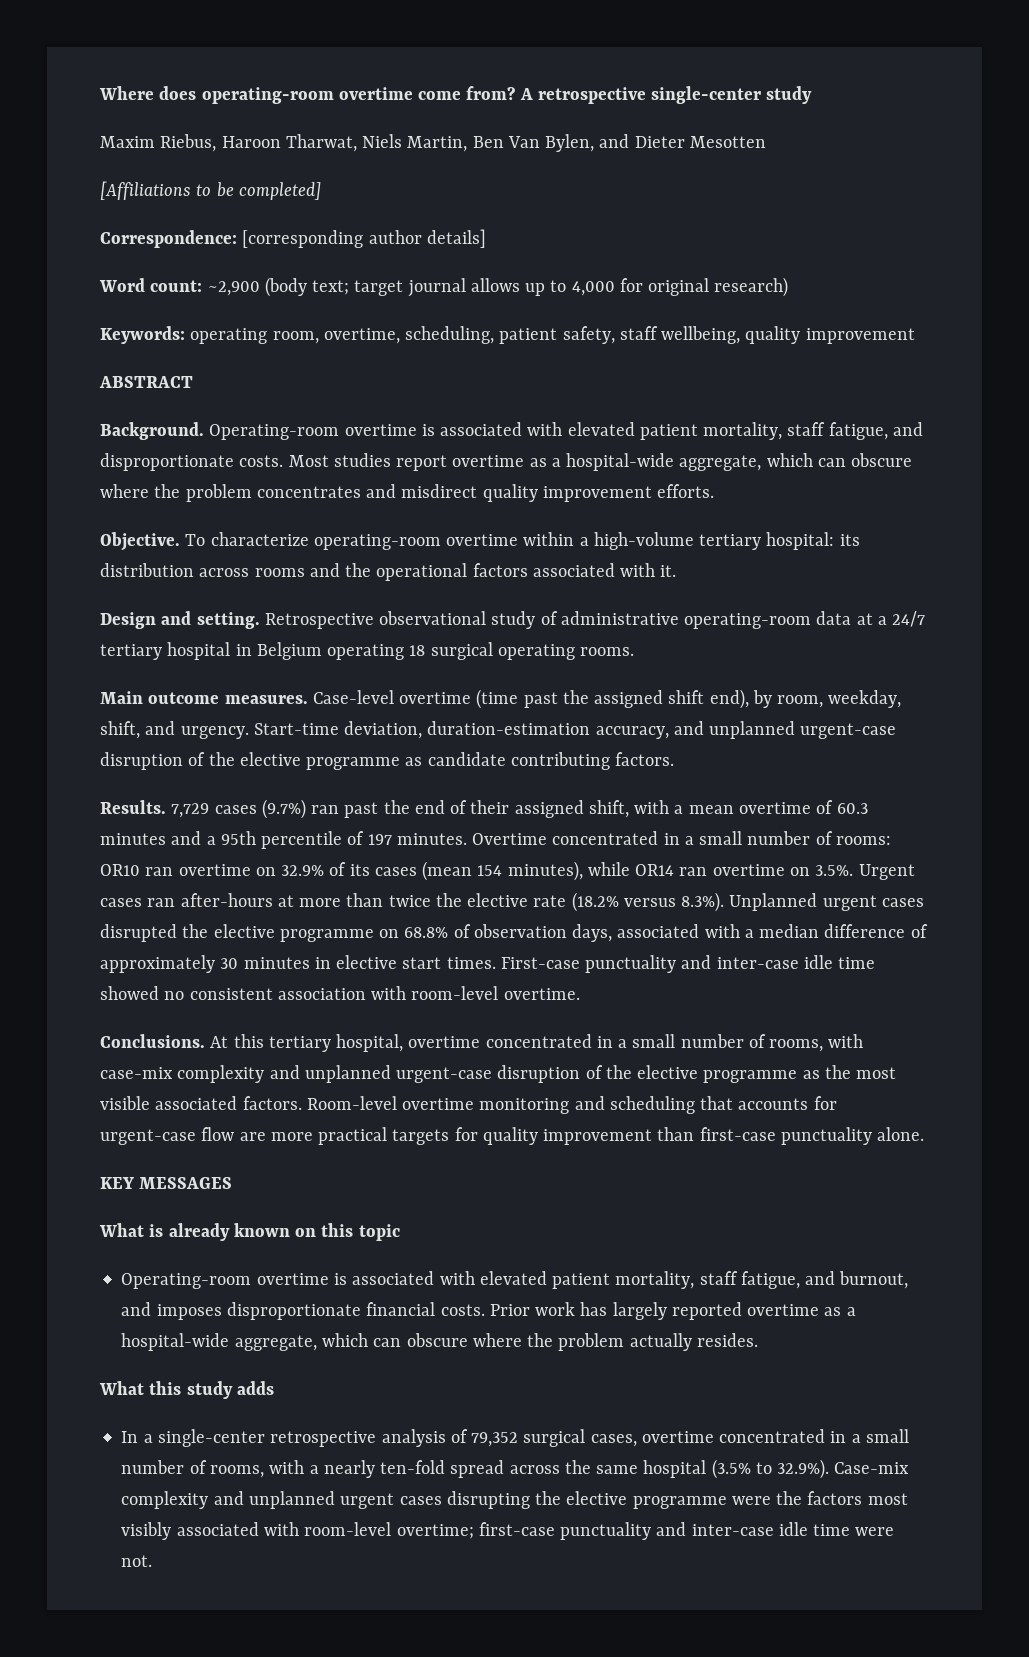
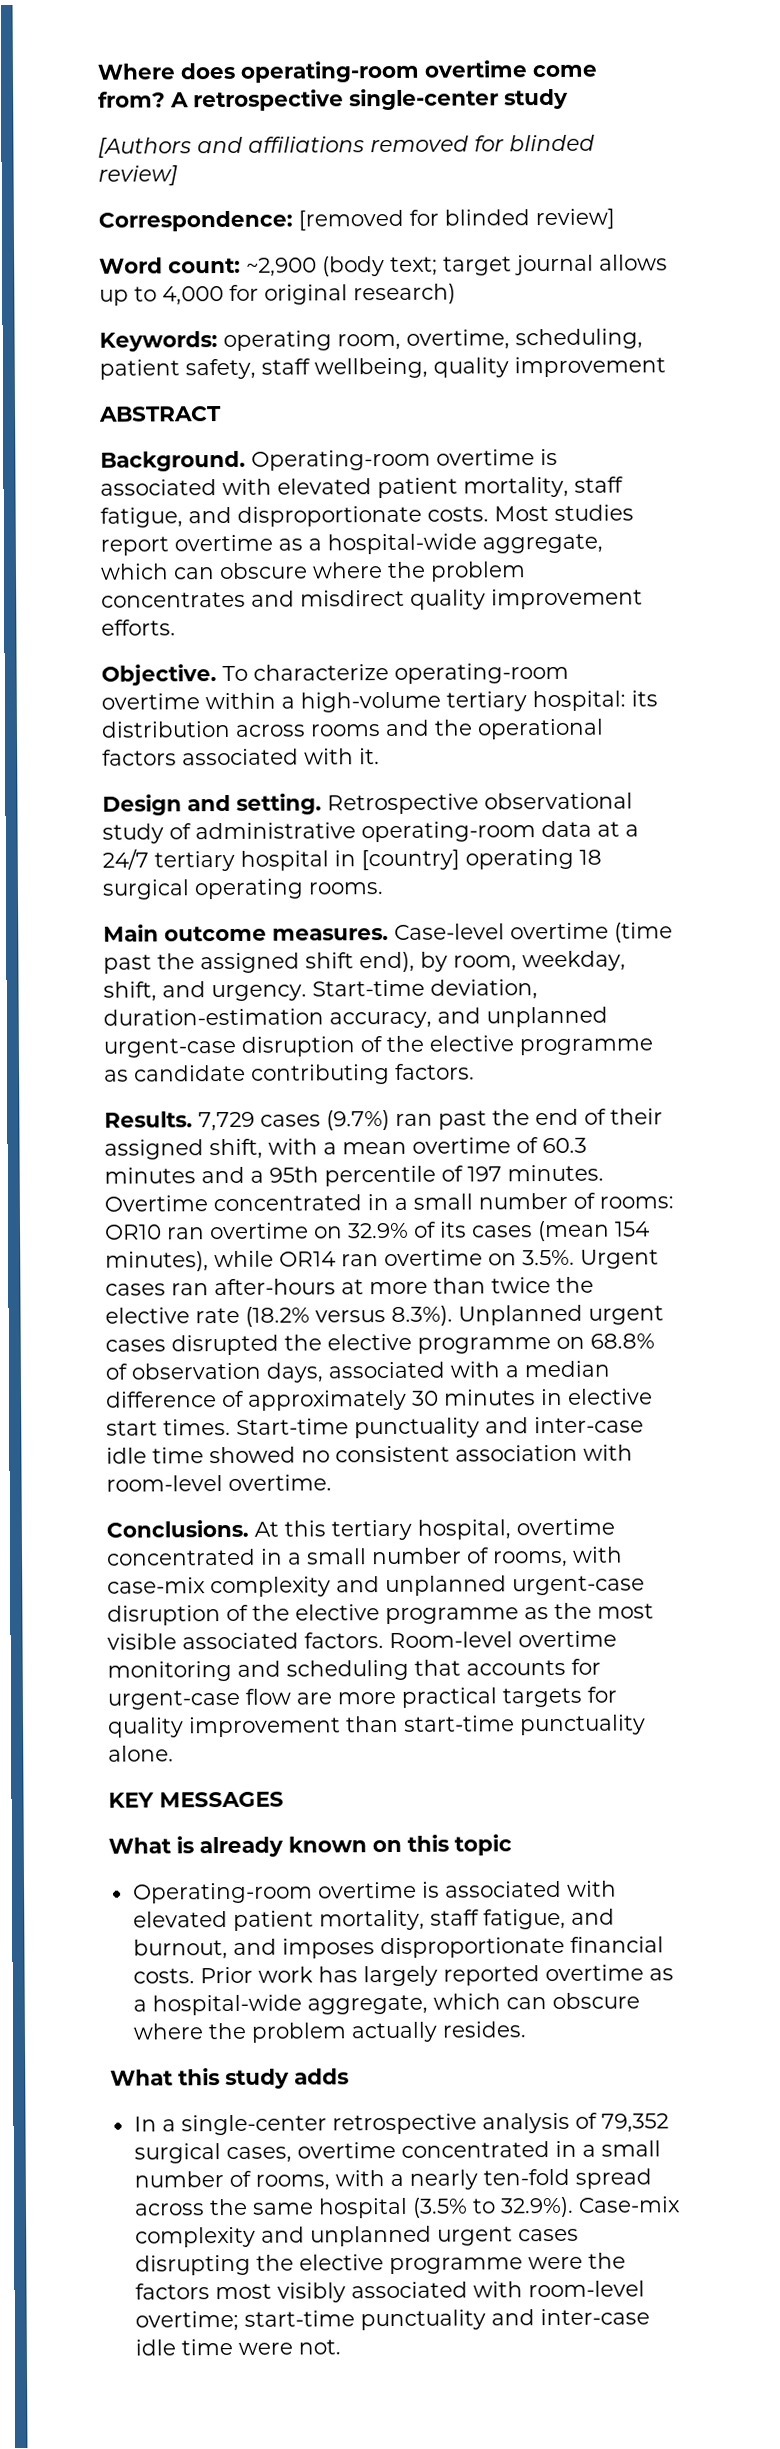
- Maxim Riebus, Haroon Tharwat, Niels Martin, Ben Van Bylen, and Dieter Mesotten
- [Affiliations to be completed]
- Correspondence: [corresponding author details]
+ [Authors and affiliations removed for blinded review]
+ Correspondence: [removed for blinded review]
- Retrospective observational study of administrative operating-room data at a 24/7 tertiary hospital in Belgium operating 18 surgical operating rooms.
+ Retrospective observational study of administrative operating-room data at a 24/7 tertiary hospital in [country] operating 18 surgical operating rooms.
- First-case punctuality and inter-case idle time showed no consistent association with room-level overtime.
+ Start-time punctuality and inter-case idle time showed no consistent association with room-level overtime.
- Room-level overtime monitoring and scheduling that accounts for urgent-case flow are more practical targets for quality improvement than first-case punctuality alone.
+ Room-level overtime monitoring and scheduling that accounts for urgent-case flow are more practical targets for quality improvement than start-time punctuality alone.
- In a single-center retrospective analysis of 79,352 surgical cases, overtime concentrated in a small number of rooms, with a nearly ten-fold spread across the same hospital (3.5% to 32.9%). Case-mix complexity and unplanned urgent cases disrupting the elective programme were the factors most visibly associated with room-level overtime; first-case punctuality and inter-case idle time were not.
+ In a single-center retrospective analysis of 79,352 surgical cases, overtime concentrated in a small number of rooms, with a nearly ten-fold spread across the same hospital (3.5% to 32.9%). Case-mix complexity and unplanned urgent cases disrupting the elective programme were the factors most visibly associated with room-level overtime; start-time punctuality and inter-case idle time were not.

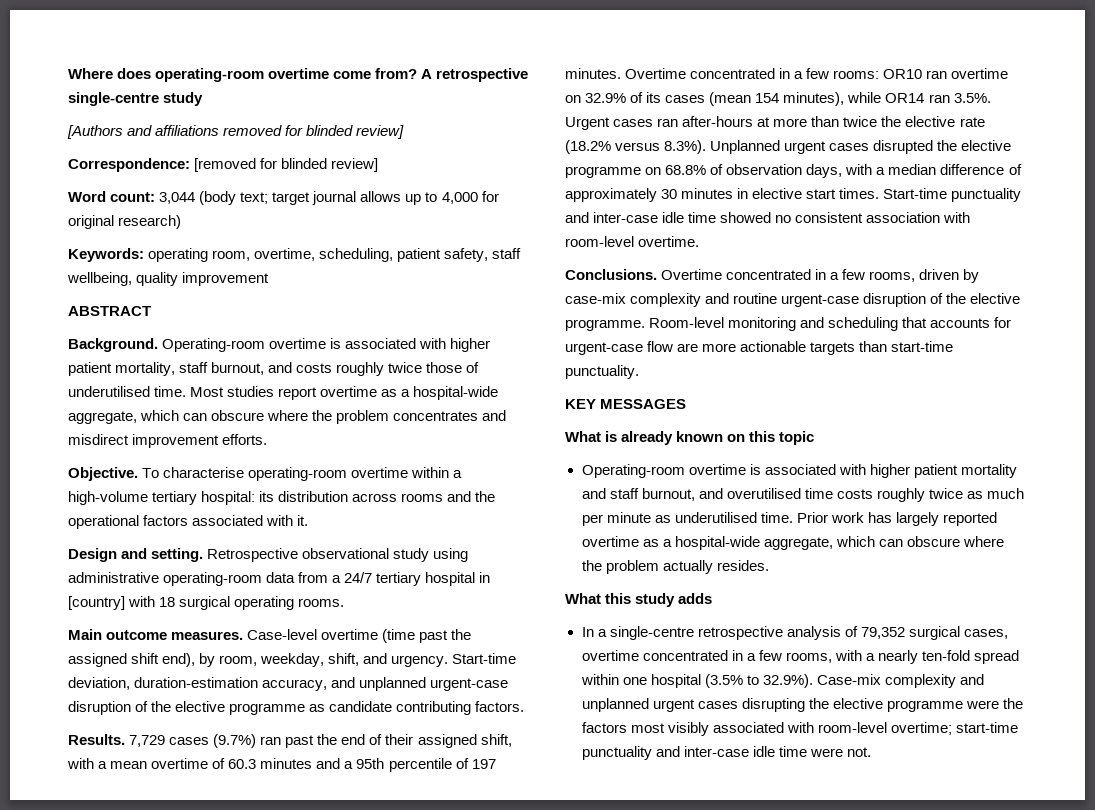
- A retrospective single-center study
+ A retrospective single-centre study
- Word count: ~2,900 (body text; target journal allows up to 4,000 for original research)
+ Word count: 3,044 (body text; target journal allows up to 4,000 for original research)
- Operating-room overtime is associated with elevated patient mortality, staff fatigue, and disproportionate costs.
+ Operating-room overtime is associated with higher patient mortality, staff burnout, and costs roughly twice those of underutilised time.
- Most studies report overtime as a hospital-wide aggregate, which can obscure where the problem concentrates and misdirect quality improvement efforts.
+ Most studies report overtime as a hospital-wide aggregate, which can obscure where the problem concentrates and misdirect improvement efforts.
- To characterize operating-room overtime within a high-volume tertiary hospital: its distribution across rooms and the operational factors associated with it.
+ To characterise operating-room overtime within a high-volume tertiary hospital: its distribution across rooms and the operational factors associated with it.
- Retrospective observational study of administrative operating-room data at a 24/7 tertiary hospital in [country] operating 18 surgical operating rooms.
+ Retrospective observational study using administrative operating-room data from a 24/7 tertiary hospital in [country] with 18 surgical operating rooms.
- Overtime concentrated in a small number of rooms: OR10 ran overtime on 32.9% of its cases (mean 154 minutes), while OR14 ran overtime on 3.5%. Urgent cases ran after-hours at more than twice the elective rate (18.2% versus 8.3%). Unplanned urgent cases disrupted the elective programme on 68.8% of observation days, associated with a median difference of approximately 30 minutes in elective start times.
+ Overtime concentrated in a few rooms: OR10 ran overtime on 32.9% of its cases (mean 154 minutes), while OR14 ran 3.5%. Urgent cases ran after-hours at more than twice the elective rate (18.2% versus 8.3%). Unplanned urgent cases disrupted the elective programme on 68.8% of observation days, with a median difference of approximately 30 minutes in elective start times.
- At this tertiary hospital, overtime concentrated in a small number of rooms, with case-mix complexity and unplanned urgent-case disruption of the elective programme as the most visible associated factors. Room-level overtime monitoring and scheduling that accounts for urgent-case flow are more practical targets for quality improvement than start-time punctuality alone.
+ Overtime concentrated in a few rooms, driven by case-mix complexity and routine urgent-case disruption of the elective programme. Room-level monitoring and scheduling that accounts for urgent-case flow are more actionable targets than start-time punctuality.
- Operating-room overtime is associated with elevated patient mortality, staff fatigue, and burnout, and imposes disproportionate financial costs.
+ Operating-room overtime is associated with higher patient mortality and staff burnout, and overutilised time costs roughly twice as much per minute as underutilised time.
- In a single-center retrospective analysis of 79,352 surgical cases, overtime concentrated in a small number of rooms, with a nearly ten-fold spread across the same hospital (3.5% to 32.9%). Case-mix complexity and unplanned urgent cases disrupting the elective programme were the factors most visibly associated with room-level overtime; start-time punctuality and inter-case idle time were not.
+ In a single-centre retrospective analysis of 79,352 surgical cases, overtime concentrated in a few rooms, with a nearly ten-fold spread within one hospital (3.5% to 32.9%). Case-mix complexity and unplanned urgent cases disrupting the elective programme were the factors most visibly associated with room-level overtime; start-time punctuality and inter-case idle time were not.

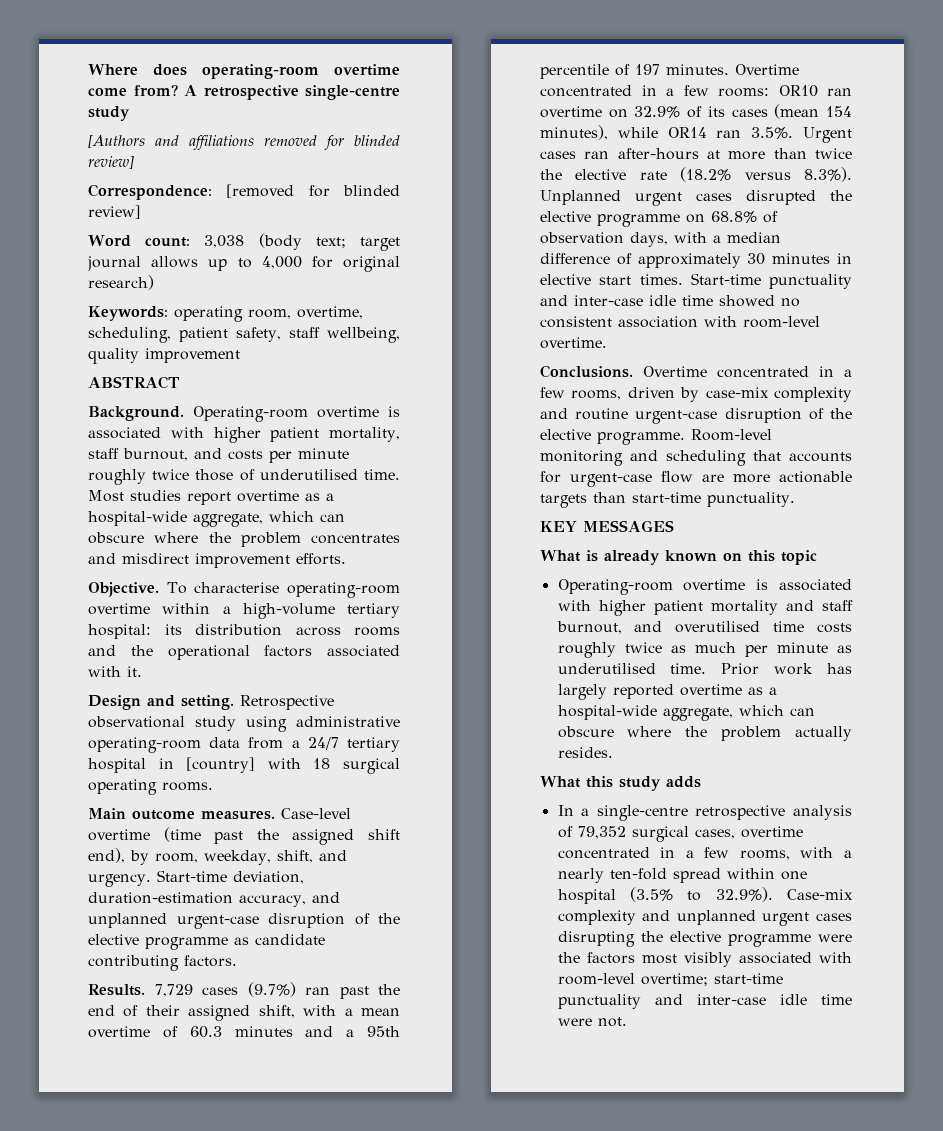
- Word count: 3,044 (body text; target journal allows up to 4,000 for original research)
+ Word count: 3,038 (body text; target journal allows up to 4,000 for original research)
- Operating-room overtime is associated with higher patient mortality, staff burnout, and costs roughly twice those of underutilised time.
+ Operating-room overtime is associated with higher patient mortality, staff burnout, and costs per minute roughly twice those of underutilised time.

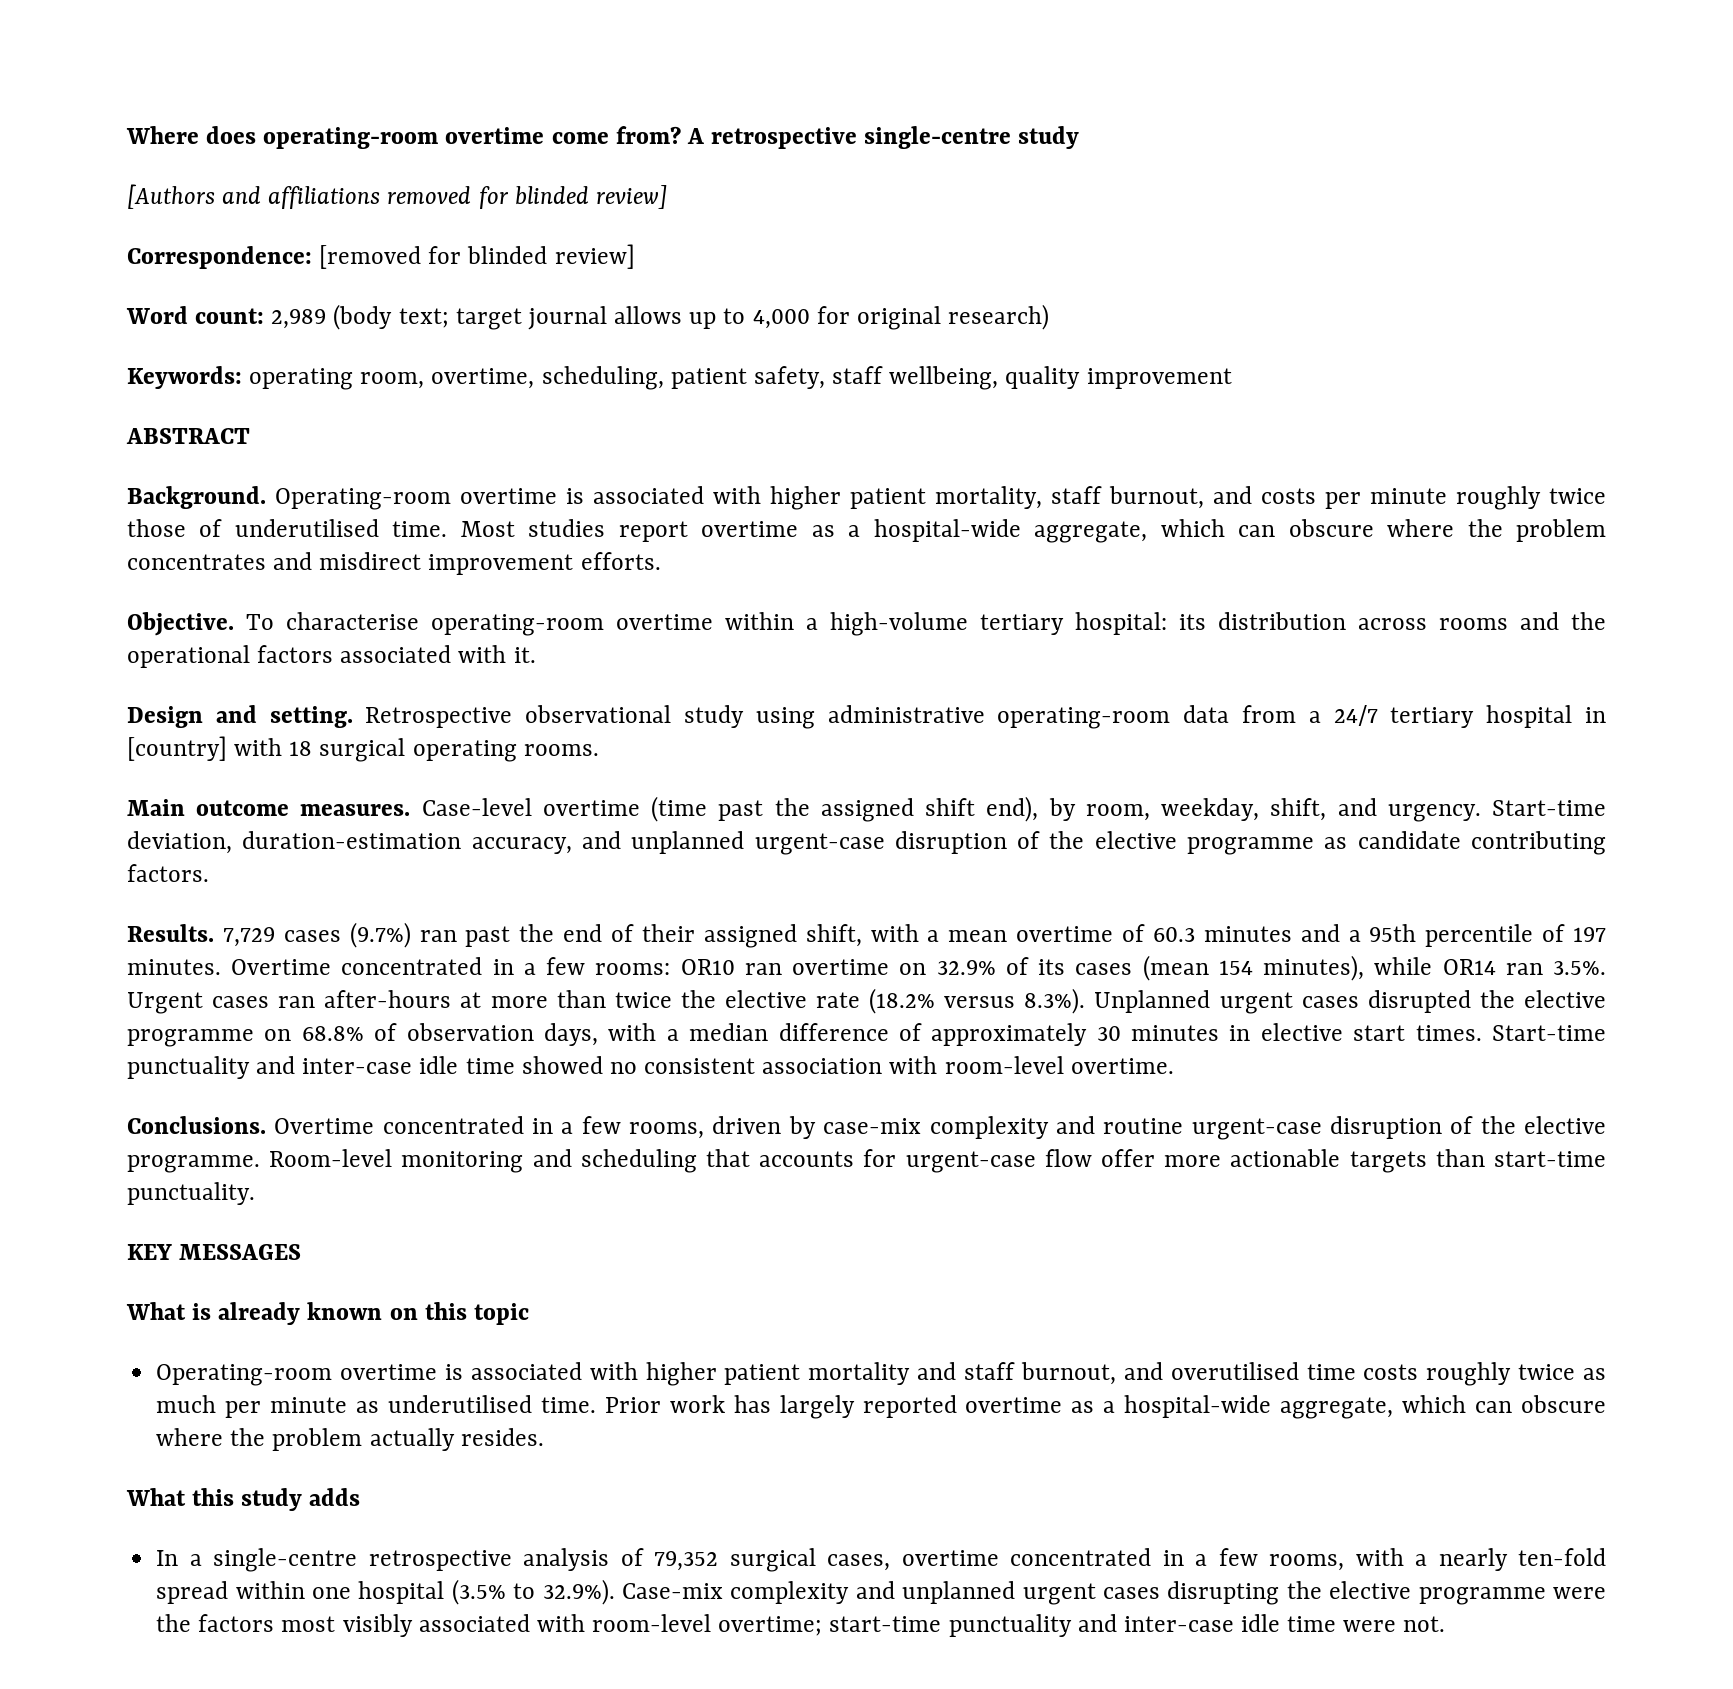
- Word count: 3,038 (body text; target journal allows up to 4,000 for original research)
+ Word count: 2,989 (body text; target journal allows up to 4,000 for original research)
- Room-level monitoring and scheduling that accounts for urgent-case flow are more actionable targets than start-time punctuality.
+ Room-level monitoring and scheduling that accounts for urgent-case flow offer more actionable targets than start-time punctuality.

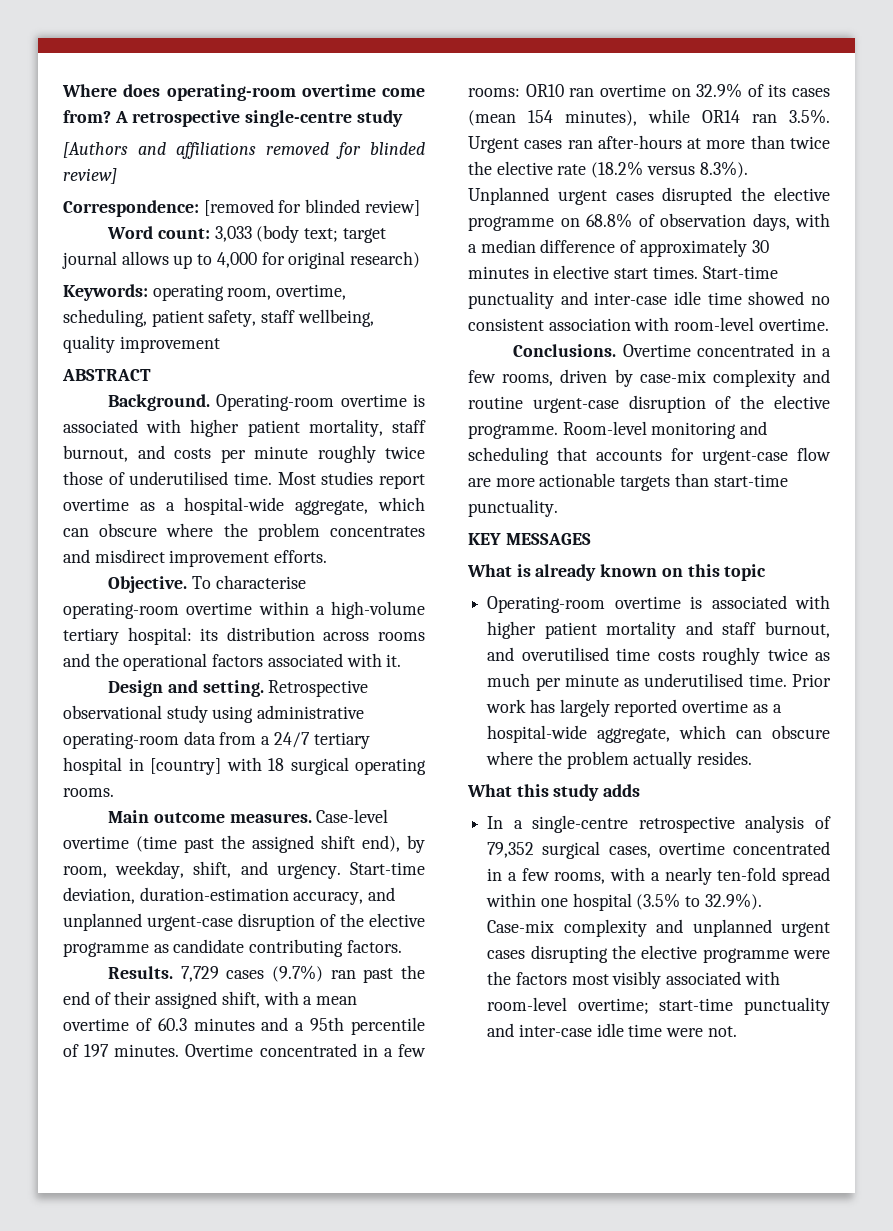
- Word count: 2,989 (body text; target journal allows up to 4,000 for original research)
+ Word count: 3,033 (body text; target journal allows up to 4,000 for original research)
- Room-level monitoring and scheduling that accounts for urgent-case flow offer more actionable targets than start-time punctuality.
+ Room-level monitoring and scheduling that accounts for urgent-case flow are more actionable targets than start-time punctuality.

